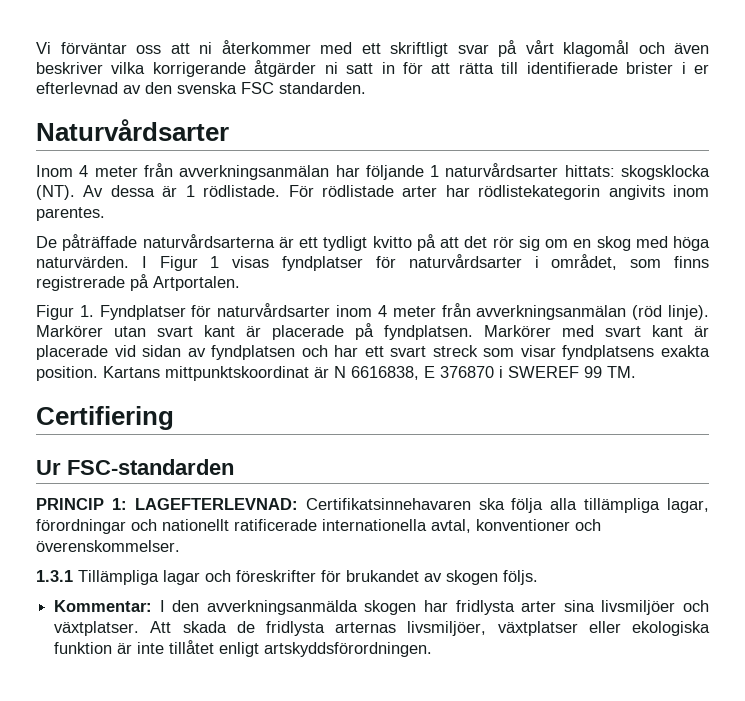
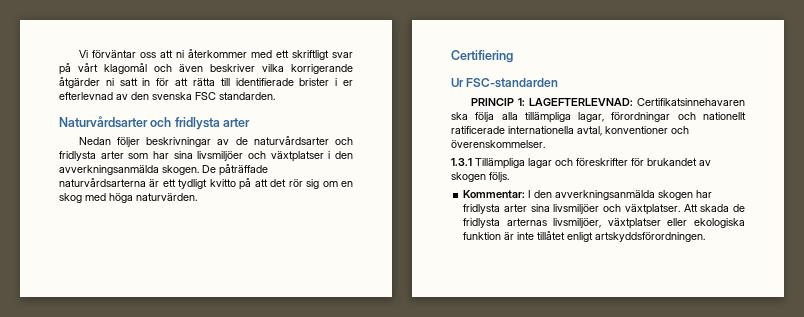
- Naturvårdsarter
- Inom 4 meter från avverkningsanmälan har följande 1 naturvårdsarter hittats: skogsklocka (NT). Av dessa är 1 rödlistade. För rödlistade arter har rödlistekategorin angivits inom parentes.
- De påträffade naturvårdsarterna är ett tydligt kvitto på att det rör sig om en skog med höga naturvärden. I Figur 1 visas fyndplatser för naturvårdsarter i området, som finns registrerade på Artportalen.
- Figur 1. Fyndplatser för naturvårdsarter inom 4 meter från avverkningsanmälan (röd linje). Markörer utan svart kant är placerade på fyndplatsen. Markörer med svart kant är placerade vid sidan av fyndplatsen och har ett svart streck som visar fyndplatsens exakta position. Kartans mittpunktskoordinat är N 6616838, E 376870 i SWEREF 99 TM.
+ Naturvårdsarter och fridlysta arter
+ Nedan följer beskrivningar av de naturvårdsarter och fridlysta arter som har sina livsmiljöer och växtplatser i den avverkningsanmälda skogen. De påträffade naturvårdsarterna är ett tydligt kvitto på att det rör sig om en skog med höga naturvärden.

